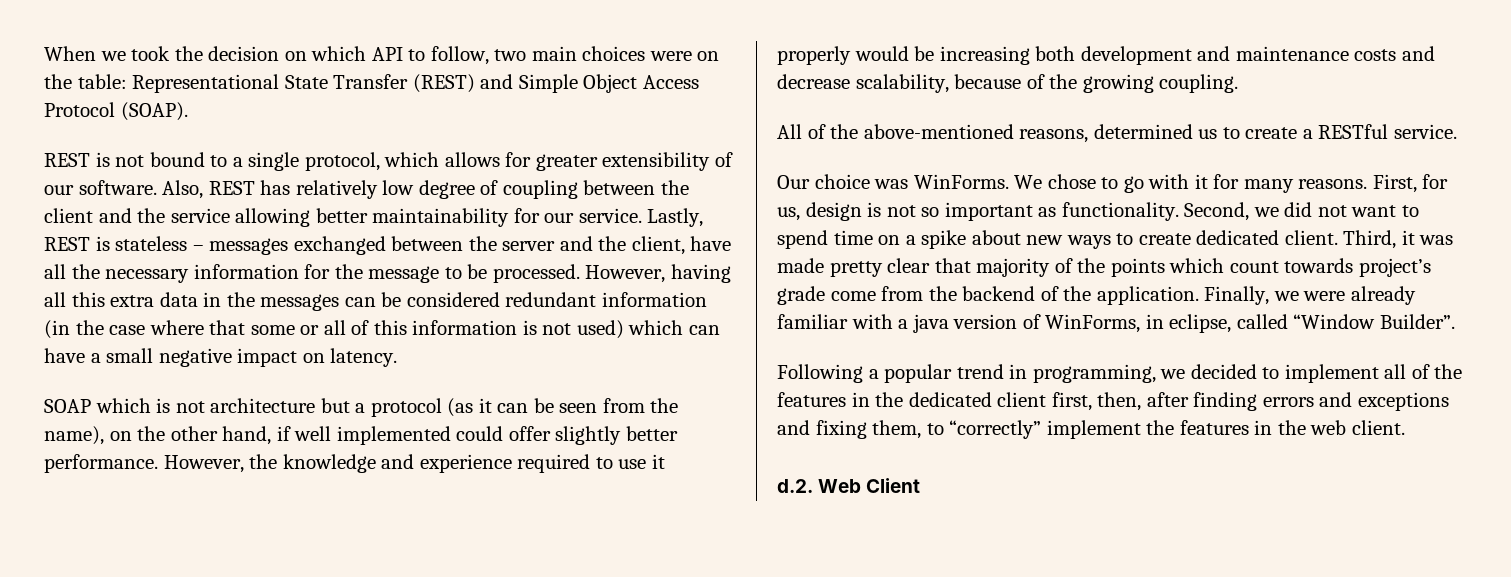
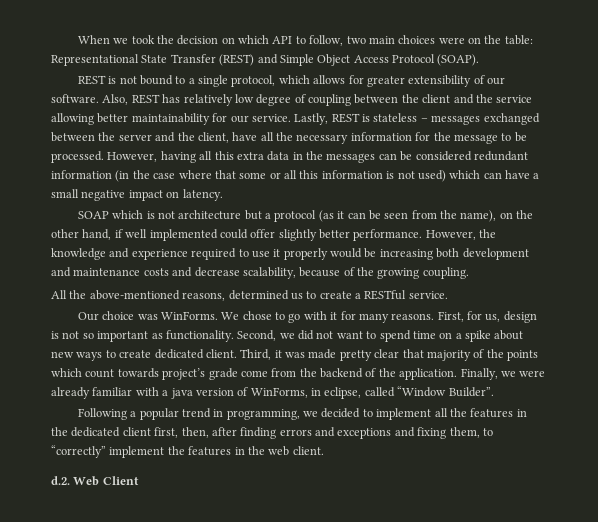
- However, having all this extra data in the messages can be considered redundant information (in the case where that some or all of this information is not used) which can have a small negative impact on latency.
+ However, having all this extra data in the messages can be considered redundant information (in the case where that some or all this information is not used) which can have a small negative impact on latency.
- All of the above-mentioned reasons, determined us to create a RESTful service.
+ All the above-mentioned reasons, determined us to create a RESTful service.
- Following a popular trend in programming, we decided to implement all of the features in the dedicated client first, then, after finding errors and exceptions and fixing them, to “correctly” implement the features in the web client.
+ Following a popular trend in programming, we decided to implement all the features in the dedicated client first, then, after finding errors and exceptions and fixing them, to “correctly” implement the features in the web client.

